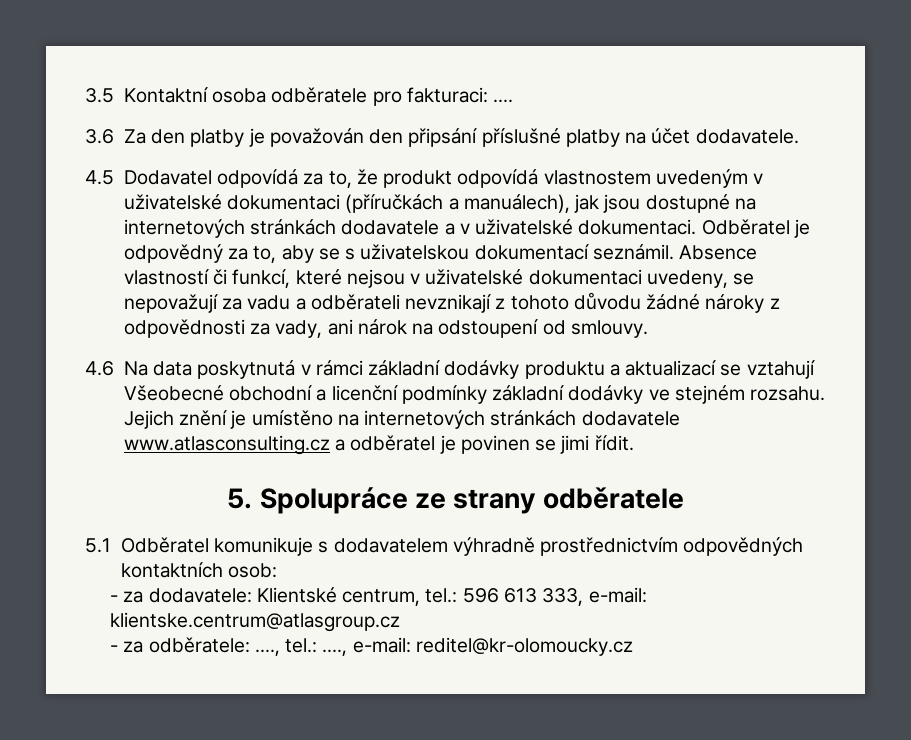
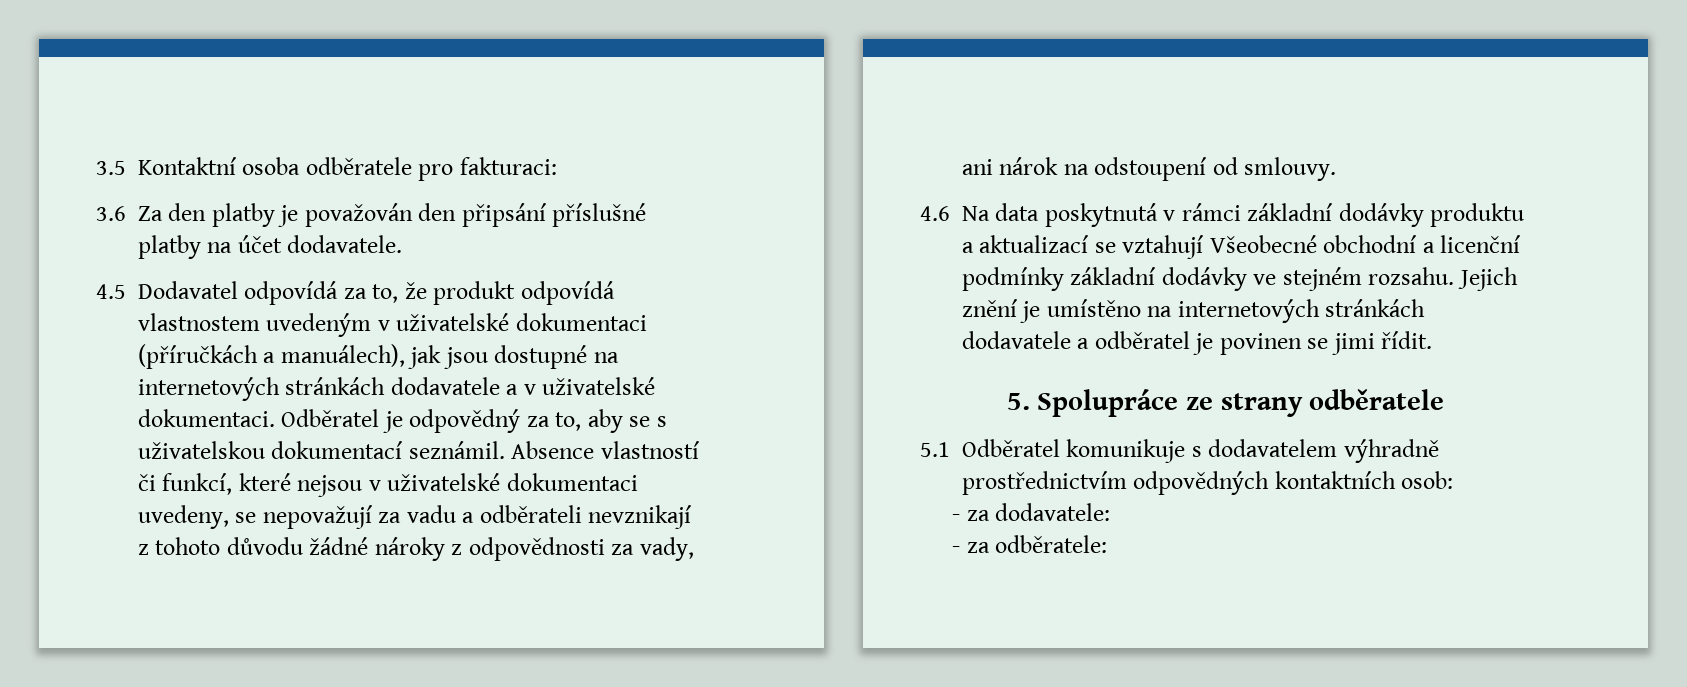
- 3.5 Kontaktní osoba odběratele pro fakturaci: ....
+ 3.5 Kontaktní osoba odběratele pro fakturaci:
- Jejich znění je umístěno na internetových stránkách dodavatele www.atlasconsulting.cz a odběratel je povinen se jimi řídit.
+ Jejich znění je umístěno na internetových stránkách dodavatele a odběratel je povinen se jimi řídit.
- - za dodavatele: Klientské centrum, tel.: 596 613 333, e-mail: klientske.centrum@atlasgroup.cz
- - za odběratele: ...., tel.: ...., e-mail: reditel@kr-olomoucky.cz
+ - za dodavatele:
+ - za odběratele:

